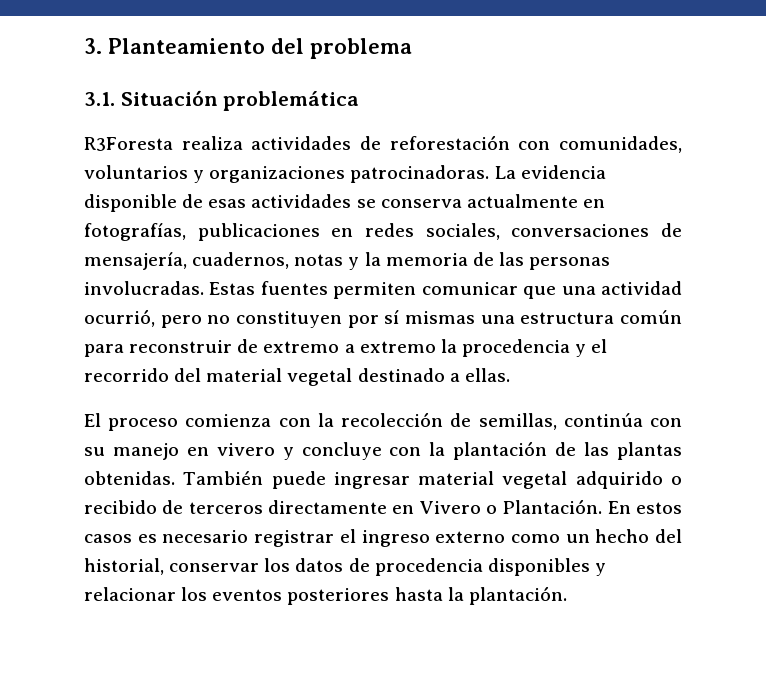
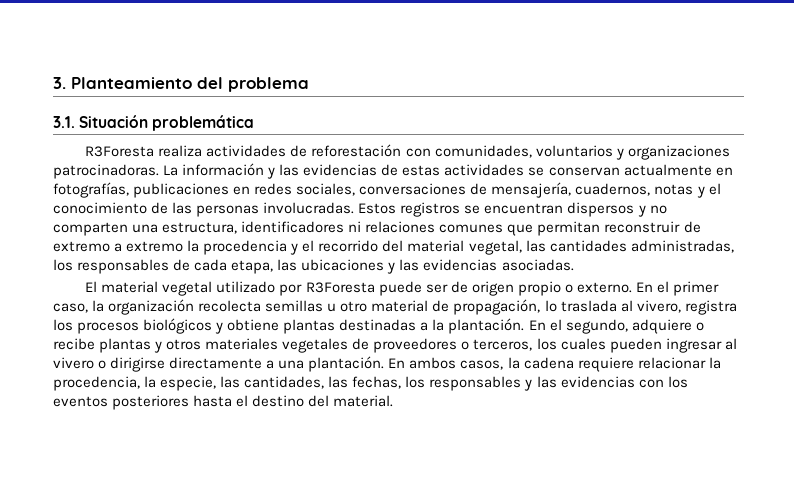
- La evidencia disponible de esas actividades se conserva actualmente en fotografías, publicaciones en redes sociales, conversaciones de mensajería, cuadernos, notas y la memoria de las personas involucradas.
+ La información y las evidencias de estas actividades se conservan actualmente en fotografías, publicaciones en redes sociales, conversaciones de mensajería, cuadernos, notas y el conocimiento de las personas involucradas.
- Estas fuentes permiten comunicar que una actividad ocurrió, pero no constituyen por sí mismas una estructura común para reconstruir de extremo a extremo la procedencia y el recorrido del material vegetal destinado a ellas.
- El proceso comienza con la recolección de semillas, continúa con su manejo en vivero y concluye con la plantación de las plantas obtenidas. También puede ingresar material vegetal adquirido o recibido de terceros directamente en Vivero o Plantación. En estos casos es necesario registrar el ingreso externo como un hecho del historial, conservar los datos de procedencia disponibles y relacionar los eventos posteriores hasta la plantación.
+ Estos registros se encuentran dispersos y no comparten una estructura, identificadores ni relaciones comunes que permitan reconstruir de extremo a extremo la procedencia y el recorrido del material vegetal, las cantidades administradas, los responsables de cada etapa, las ubicaciones y las evidencias asociadas.
+ El material vegetal utilizado por R3Foresta puede ser de origen propio o externo. En el primer caso, la organización recolecta semillas u otro material de propagación, lo traslada al vivero, registra los procesos biológicos y obtiene plantas destinadas a la plantación. En el segundo, adquiere o recibe plantas y otros materiales vegetales de proveedores o terceros, los cuales pueden ingresar al vivero o dirigirse directamente a una plantación. En ambos casos, la cadena requiere relacionar la procedencia, la especie, las cantidades, las fechas, los responsables y las evidencias con los eventos posteriores hasta el destino del material.

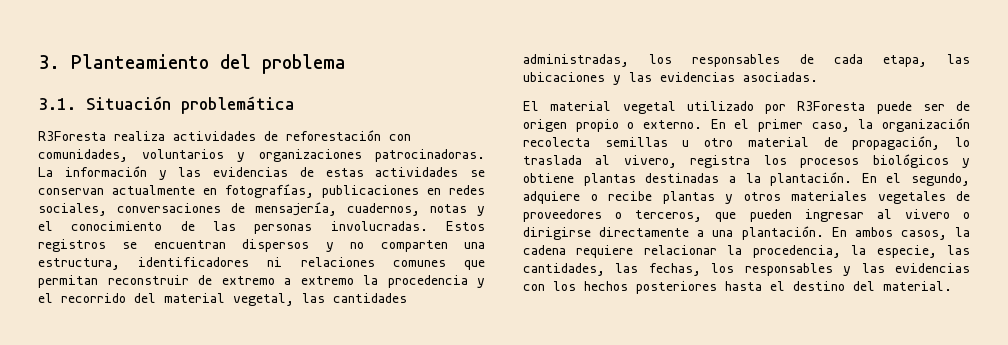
- En el segundo, adquiere o recibe plantas y otros materiales vegetales de proveedores o terceros, los cuales pueden ingresar al vivero o dirigirse directamente a una plantación.
+ En el segundo, adquiere o recibe plantas y otros materiales vegetales de proveedores o terceros, que pueden ingresar al vivero o dirigirse directamente a una plantación.
- En ambos casos, la cadena requiere relacionar la procedencia, la especie, las cantidades, las fechas, los responsables y las evidencias con los eventos posteriores hasta el destino del material.
+ En ambos casos, la cadena requiere relacionar la procedencia, la especie, las cantidades, las fechas, los responsables y las evidencias con los hechos posteriores hasta el destino del material.

